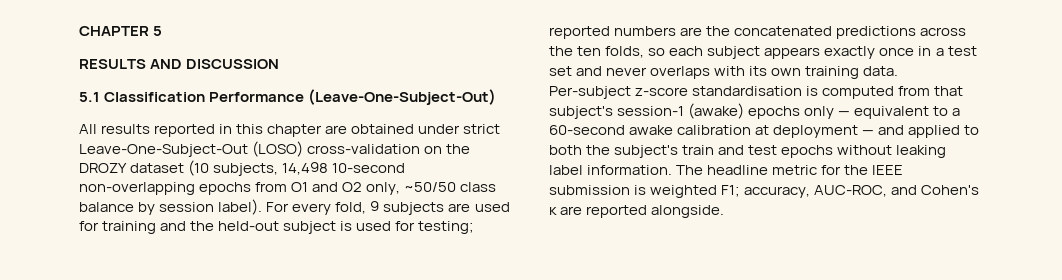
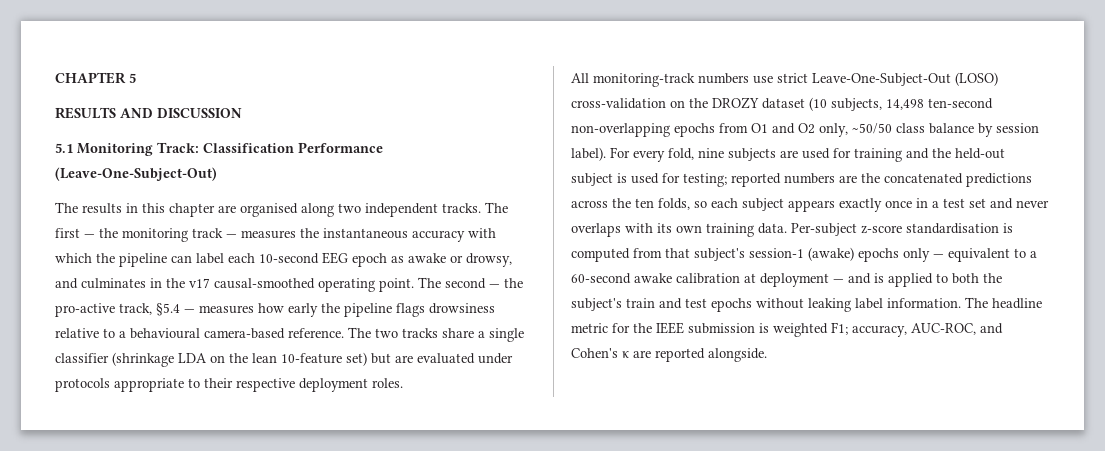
- 5.1 Classification Performance (Leave-One-Subject-Out)
+ 5.1 Monitoring Track: Classification Performance (Leave-One-Subject-Out)
- All results reported in this chapter are obtained under strict Leave-One-Subject-Out (LOSO) cross-validation on the DROZY dataset (10 subjects, 14,498 10-second non-overlapping epochs from O1 and O2 only, ~50/50 class balance by session label).
+ The results in this chapter are organised along two independent tracks. The first — the monitoring track — measures the instantaneous accuracy with which the pipeline can label each 10-second EEG epoch as awake or drowsy, and culminates in the v17 causal-smoothed operating point. The second — the pro-active track, §5.4 — measures how early the pipeline flags drowsiness relative to a behavioural camera-based reference. The two tracks share a single classifier (shrinkage LDA on the lean 10-feature set) but are evaluated under protocols appropriate to their respective deployment roles.
+ All monitoring-track numbers use strict Leave-One-Subject-Out (LOSO) cross-validation on the DROZY dataset (10 subjects, 14,498 ten-second non-overlapping epochs from O1 and O2 only, ~50/50 class balance by session label).
- For every fold, 9 subjects are used for training and the held-out subject is used for testing; reported numbers are the concatenated predictions across the ten folds, so each subject appears exactly once in a test set and never overlaps with its own training data.
+ For every fold, nine subjects are used for training and the held-out subject is used for testing; reported numbers are the concatenated predictions across the ten folds, so each subject appears exactly once in a test set and never overlaps with its own training data.
- Per-subject z-score standardisation is computed from that subject's session-1 (awake) epochs only — equivalent to a 60-second awake calibration at deployment — and applied to both the subject's train and test epochs without leaking label information.
+ Per-subject z-score standardisation is computed from that subject's session-1 (awake) epochs only — equivalent to a 60-second awake calibration at deployment — and is applied to both the subject's train and test epochs without leaking label information.

